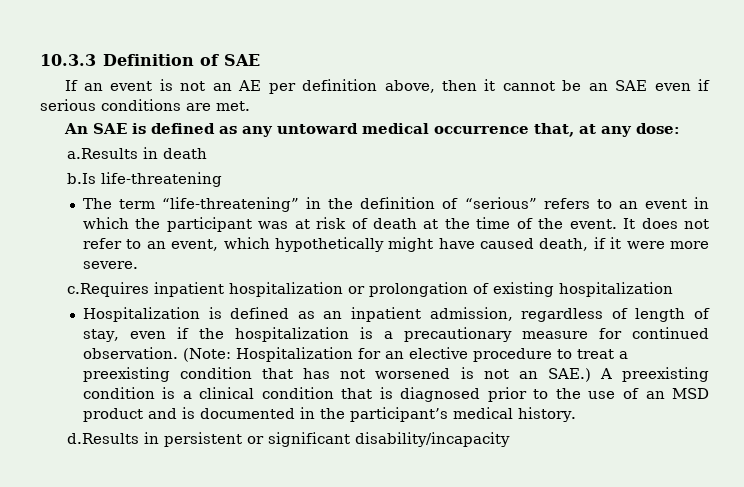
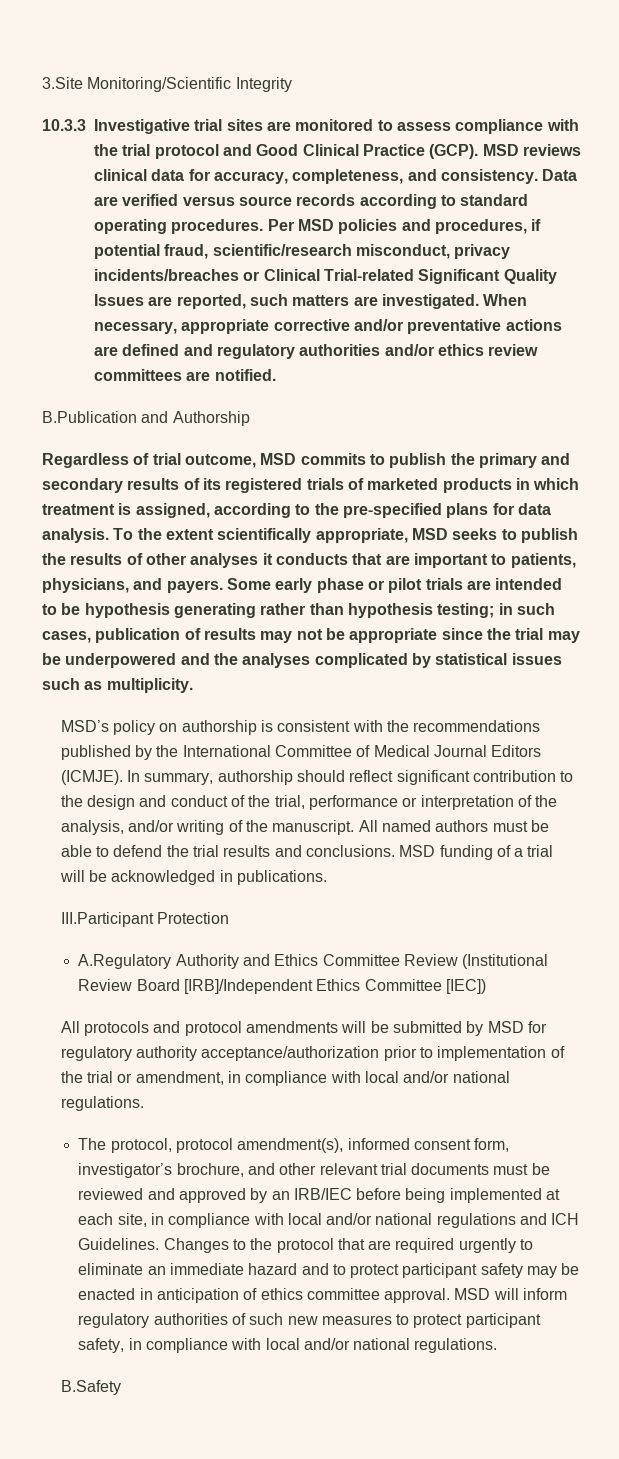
- 10.3.3 Definition of SAE
- If an event is not an AE per definition above, then it cannot be an SAE even if serious conditions are met.
- An SAE is defined as any untoward medical occurrence that, at any dose:
- a.Results in death
- b.Is life-threatening
- The term “life-threatening” in the definition of “serious” refers to an event in which the participant was at risk of death at the time of the event. It does not refer to an event, which hypothetically might have caused death, if it were more severe.
- c.Requires inpatient hospitalization or prolongation of existing hospitalization
- Hospitalization is defined as an inpatient admission, regardless of length of stay, even if the hospitalization is a precautionary measure for continued observation. (Note: Hospitalization for an elective procedure to treat a preexisting condition that has not worsened is not an SAE.) A preexisting condition is a clinical condition that is diagnosed prior to the use of an MSD product and is documented in the participant’s medical history.
- d.Results in persistent or significant disability/incapacity
+ 3.Site Monitoring/Scientific Integrity
+ 10.3.3 Investigative trial sites are monitored to assess compliance with the trial protocol and Good Clinical Practice (GCP). MSD reviews clinical data for accuracy, completeness, and consistency. Data are verified versus source records according to standard operating procedures. Per MSD policies and procedures, if potential fraud, scientific/research misconduct, privacy incidents/breaches or Clinical Trial-related Significant Quality Issues are reported, such matters are investigated. When necessary, appropriate corrective and/or preventative actions are defined and regulatory authorities and/or ethics review committees are notified.
+ B.Publication and Authorship
+ Regardless of trial outcome, MSD commits to publish the primary and secondary results of its registered trials of marketed products in which treatment is assigned, according to the pre-specified plans for data analysis. To the extent scientifically appropriate, MSD seeks to publish the results of other analyses it conducts that are important to patients, physicians, and payers. Some early phase or pilot trials are intended to be hypothesis generating rather than hypothesis testing; in such cases, publication of results may not be appropriate since the trial may be underpowered and the analyses complicated by statistical issues such as multiplicity.
+ MSD’s policy on authorship is consistent with the recommendations published by the International Committee of Medical Journal Editors (ICMJE). In summary, authorship should reflect significant contribution to the design and conduct of the trial, performance or interpretation of the analysis, and/or writing of the manuscript. All named authors must be able to defend the trial results and conclusions. MSD funding of a trial will be acknowledged in publications.
+ III.Participant Protection
+ A.Regulatory Authority and Ethics Committee Review (Institutional Review Board [IRB]/Independent Ethics Committee [IEC])
+ All protocols and protocol amendments will be submitted by MSD for regulatory authority acceptance/authorization prior to implementation of the trial or amendment, in compliance with local and/or national regulations.
+ The protocol, protocol amendment(s), informed consent form, investigator’s brochure, and other relevant trial documents must be reviewed and approved by an IRB/IEC before being implemented at each site, in compliance with local and/or national regulations and ICH Guidelines. Changes to the protocol that are required urgently to eliminate an immediate hazard and to protect participant safety may be enacted in anticipation of ethics committee approval. MSD will inform regulatory authorities of such new measures to protect participant safety, in compliance with local and/or national regulations.
+ B.Safety

